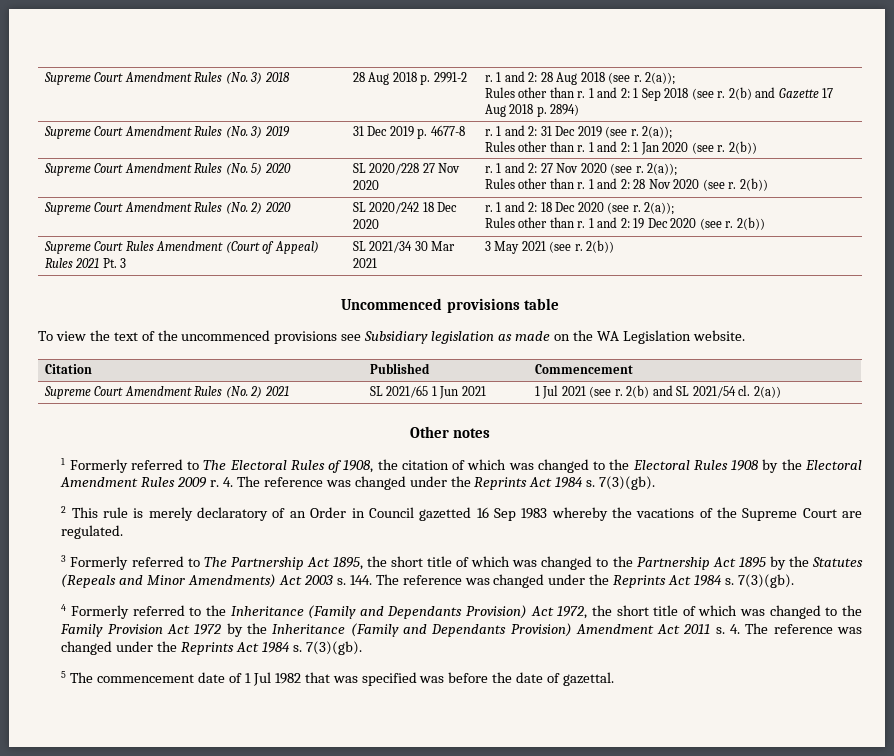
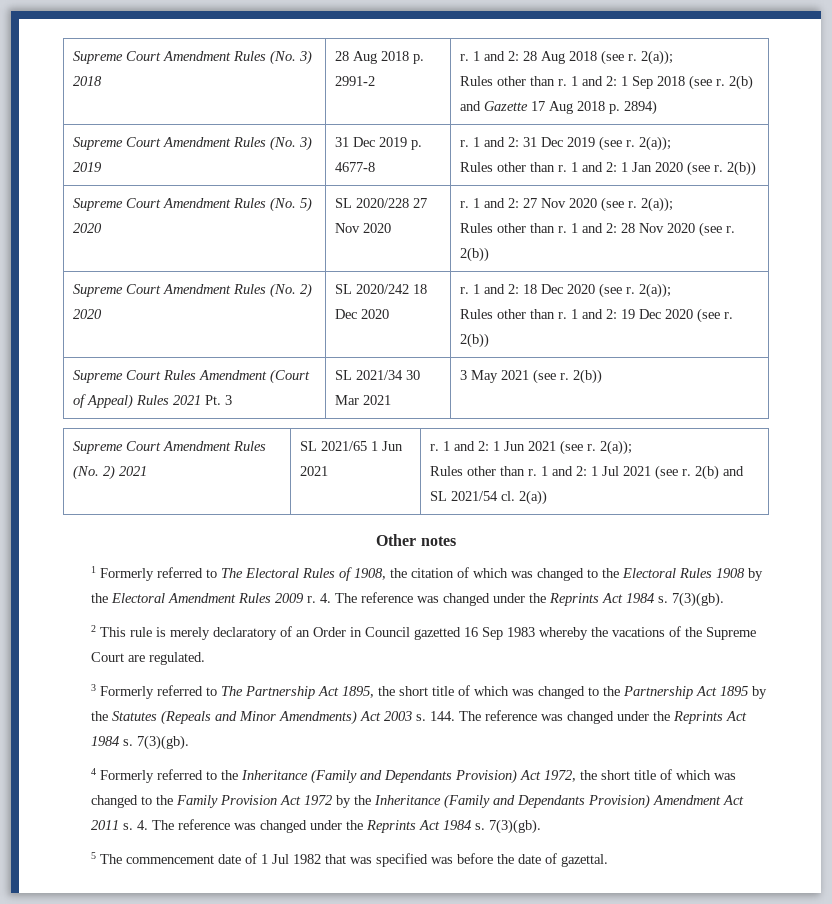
- Uncommenced provisions table
- To view the text of the uncommenced provisions see Subsidiary legislation as made on the WA Legislation website.
- Citation | Published | Commencement
- Supreme Court Amendment Rules (No. 2) 2021 | SL 2021/65 1 Jun 2021 | 1 Jul 2021 (see r. 2(b) and SL 2021/54 cl. 2(a))
+ Supreme Court Amendment Rules (No. 2) 2021 | SL 2021/65 1 Jun 2021 | r. 1 and 2: 1 Jun 2021 (see r. 2(a));
+ Rules other than r. 1 and 2: 1 Jul 2021 (see r. 2(b) and SL 2021/54 cl. 2(a))

